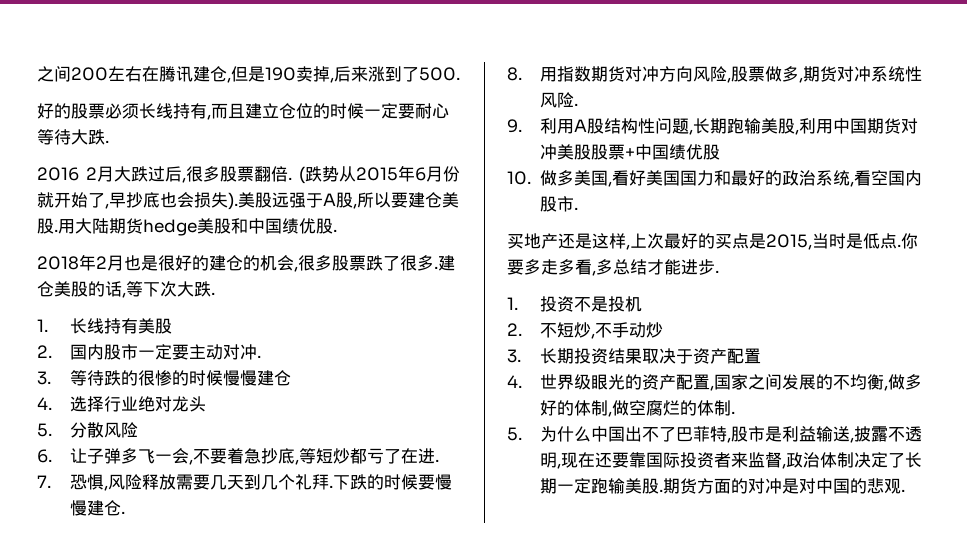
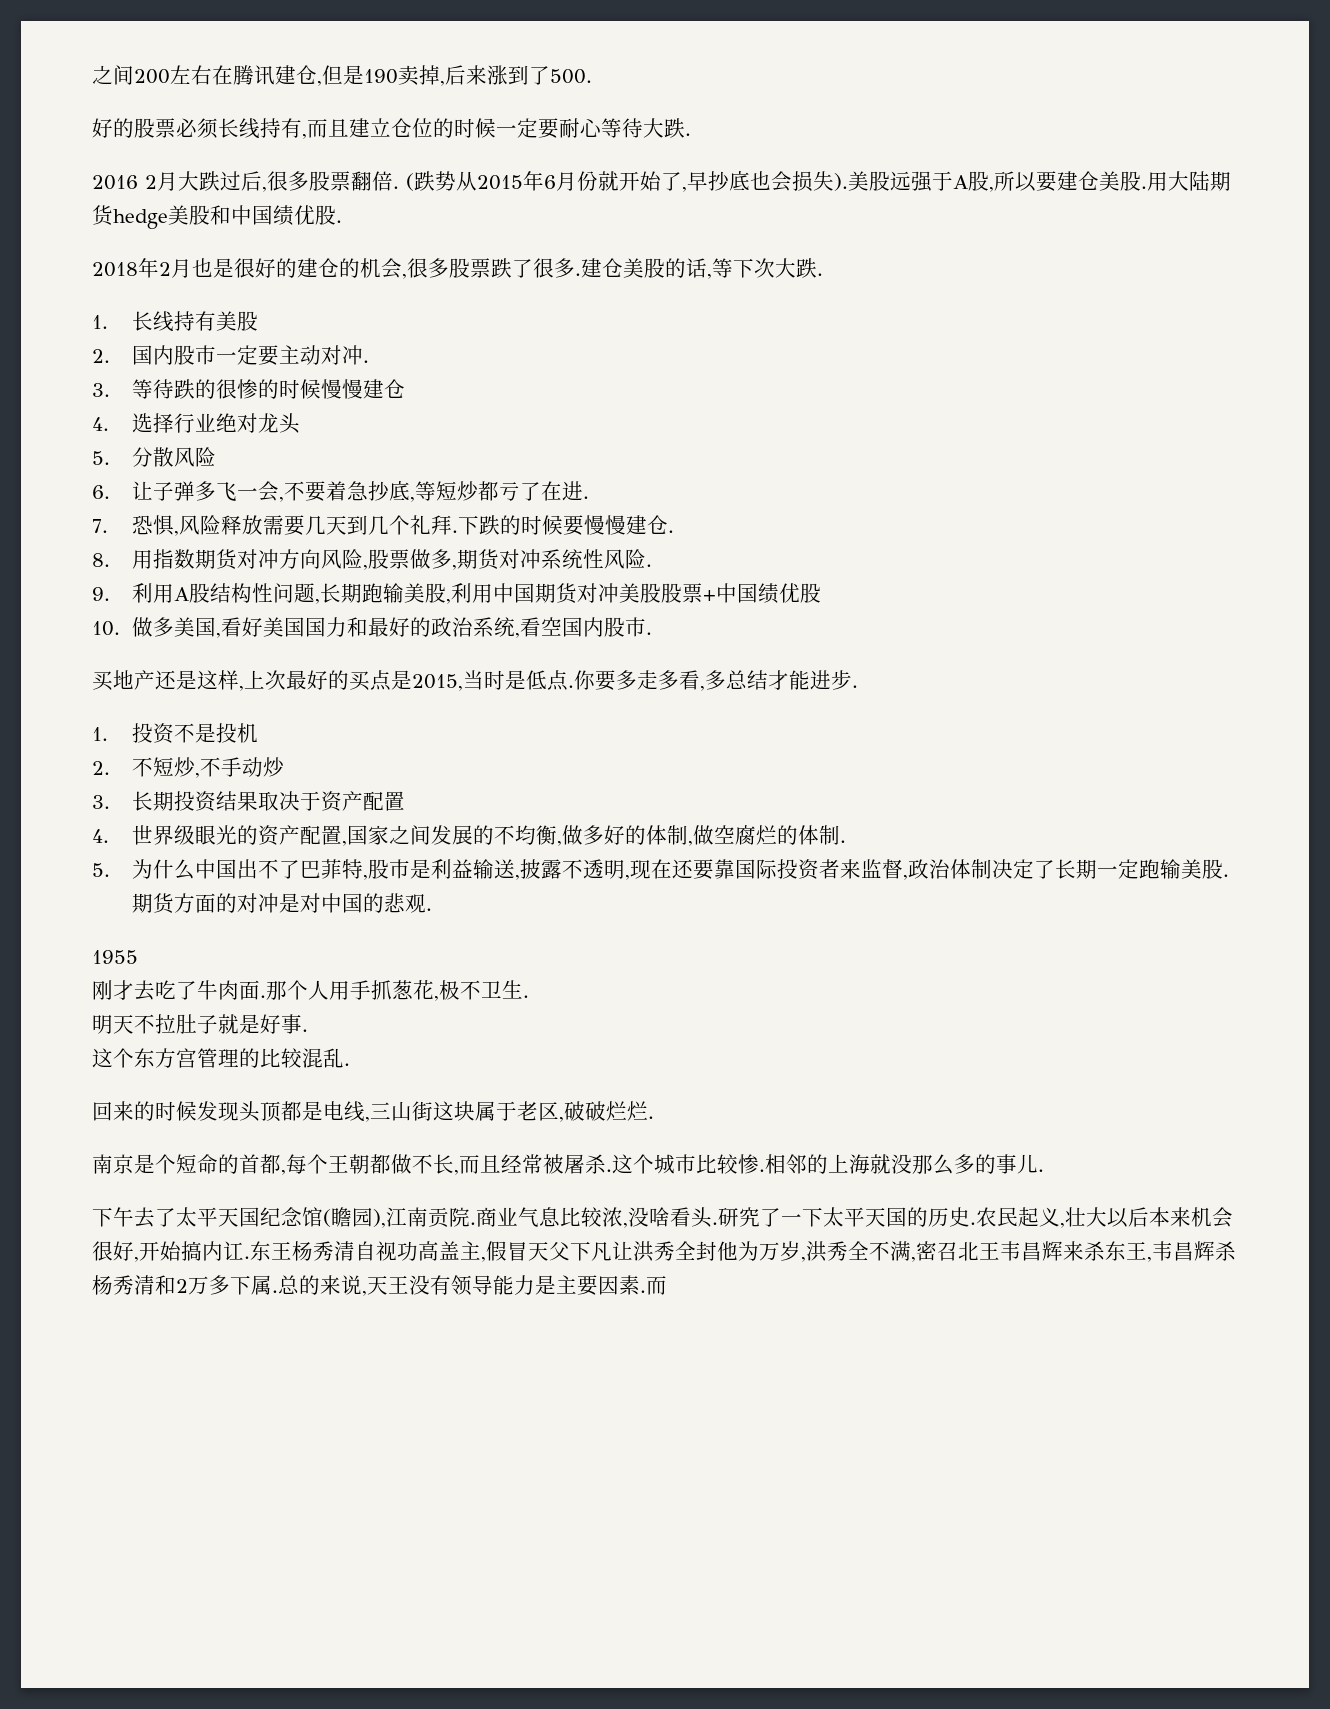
+ 1955
+ 刚才去吃了牛肉面.那个人用手抓葱花,极不卫生.
+ 明天不拉肚子就是好事.
+ 这个东方宫管理的比较混乱.
+ 回来的时候发现头顶都是电线,三山街这块属于老区,破破烂烂.
+ 南京是个短命的首都,每个王朝都做不长,而且经常被屠杀.这个城市比较惨.相邻的上海就没那么多的事儿.
+ 下午去了太平天国纪念馆(瞻园),江南贡院.商业气息比较浓,没啥看头.研究了一下太平天国的历史.农民起义,壮大以后本来机会很好,开始搞内讧.东王杨秀清自视功高盖主,假冒天父下凡让洪秀全封他为万岁,洪秀全不满,密召北王韦昌辉来杀东王,韦昌辉杀杨秀清和2万多下属.总的来说,天王没有领导能力是主要因素.而

